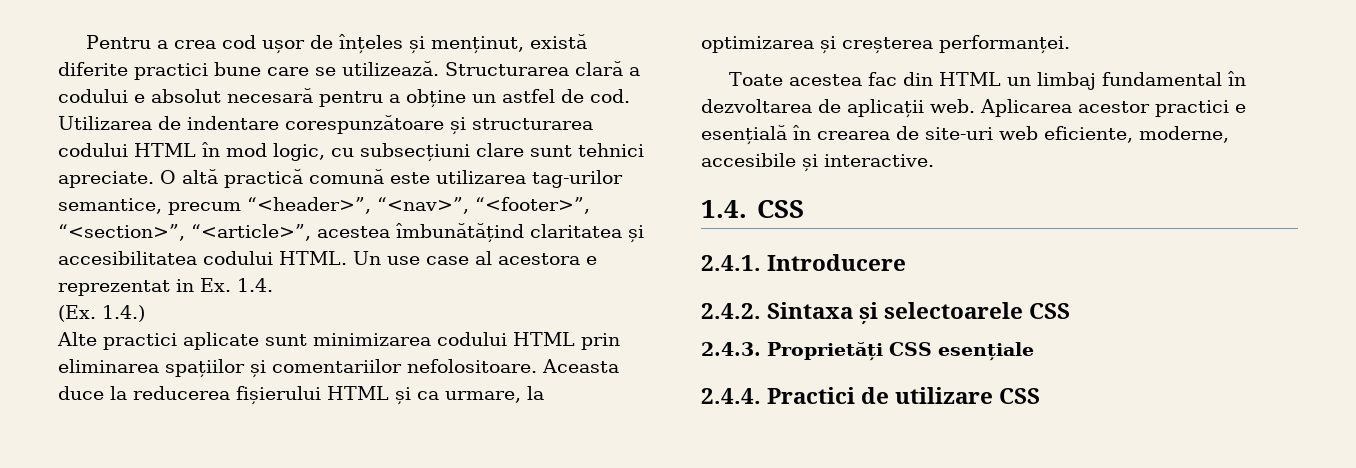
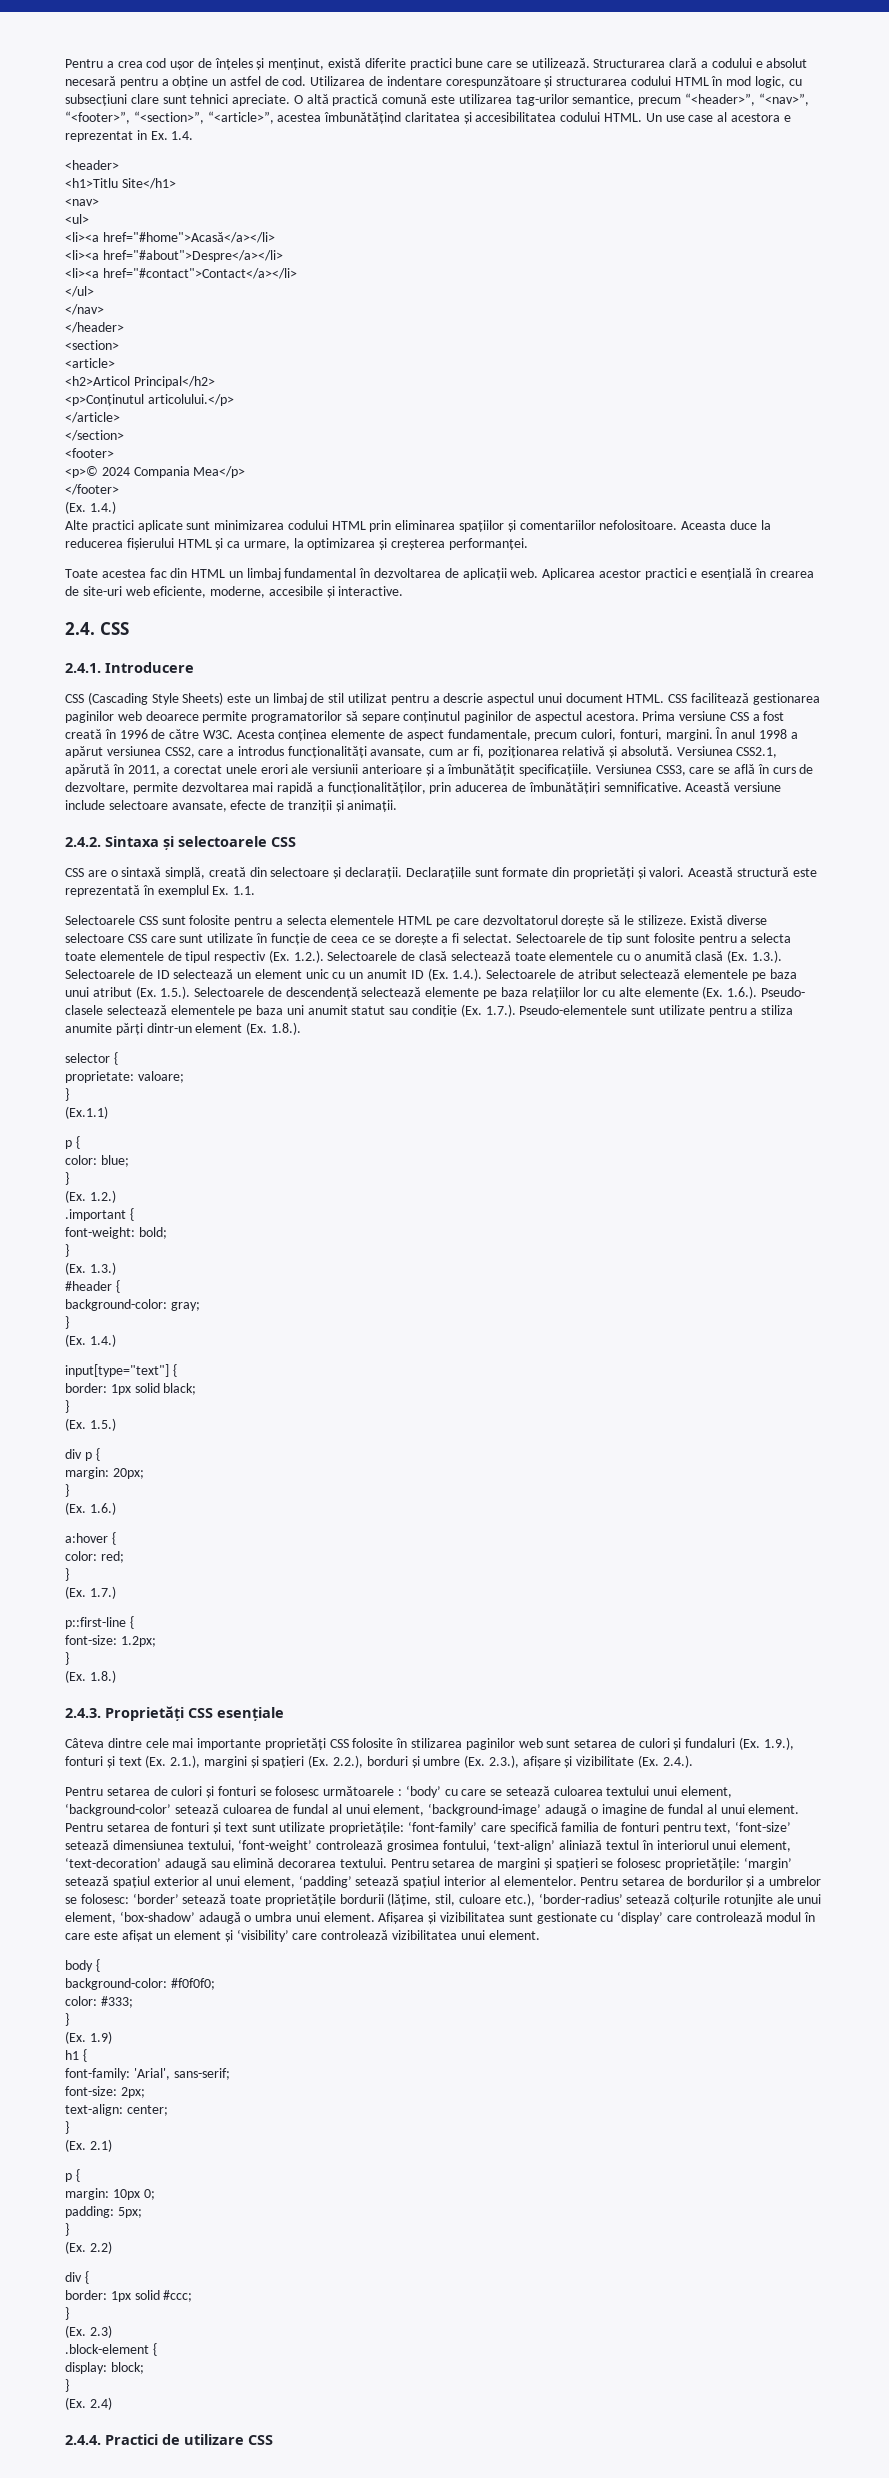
+ <header>
+ <h1>Titlu Site</h1>
+ <nav>
+ <ul>
+ <li><a href="#home">Acasă</a></li>
+ <li><a href="#about">Despre</a></li>
+ <li><a href="#contact">Contact</a></li>
+ </ul>
+ </nav>
+ </header>
+ <section>
+ <article>
+ <h2>Articol Principal</h2>
+ <p>Conținutul articolului.</p>
+ </article>
+ </section>
+ <footer>
+ <p>© 2024 Compania Mea</p>
+ </footer>
- 1.4. CSS
+ 2.4. CSS
+ CSS (Cascading Style Sheets) este un limbaj de stil utilizat pentru a descrie aspectul unui document HTML. CSS facilitează gestionarea paginilor web deoarece permite programatorilor să separe conținutul paginilor de aspectul acestora. Prima versiune CSS a fost creată în 1996 de către W3C. Acesta conținea elemente de aspect fundamentale, precum culori, fonturi, margini. În anul 1998 a apărut versiunea CSS2, care a introdus funcționalități avansate, cum ar fi, poziționarea relativă și absolută. Versiunea CSS2.1, apărută în 2011, a corectat unele erori ale versiunii anterioare și a îmbunătățit specificațiile. Versiunea CSS3, care se află în curs de dezvoltare, permite dezvoltarea mai rapidă a funcționalităților, prin aducerea de îmbunătățiri semnificative. Această versiune include selectoare avansate, efecte de tranziții și animații.
+ CSS are o sintaxă simplă, creată din selectoare și declarații. Declarațiile sunt formate din proprietăți și valori. Această structură este reprezentată în exemplul Ex. 1.1.
+ Selectoarele CSS sunt folosite pentru a selecta elementele HTML pe care dezvoltatorul dorește să le stilizeze. Există diverse selectoare CSS care sunt utilizate în funcție de ceea ce se dorește a fi selectat. Selectoarele de tip sunt folosite pentru a selecta toate elementele de tipul respectiv (Ex. 1.2.). Selectoarele de clasă selectează toate elementele cu o anumită clasă (Ex. 1.3.). Selectoarele de ID selectează un element unic cu un anumit ID (Ex. 1.4.). Selectoarele de atribut selectează elementele pe baza unui atribut (Ex. 1.5.). Selectoarele de descendență selectează elemente pe baza relațiilor lor cu alte elemente (Ex. 1.6.). Pseudo- clasele selectează elementele pe baza uni anumit statut sau condiție (Ex. 1.7.). Pseudo-elementele sunt utilizate pentru a stiliza anumite părți dintr-un element (Ex. 1.8.).
+ selector {
+ proprietate: valoare;
+ }
+ (Ex.1.1)
+ p {
+ color: blue;
+ }
+ (Ex. 1.2.)
+ .important {
+ font-weight: bold;
+ }
+ (Ex. 1.3.)
+ #header {
+ background-color: gray;
+ }
+ (Ex. 1.4.)
+ input[type="text"] {
+ border: 1px solid black;
+ }
+ (Ex. 1.5.)
+ div p {
+ margin: 20px;
+ }
+ (Ex. 1.6.)
+ a:hover {
+ color: red;
+ }
+ (Ex. 1.7.)
+ p::first-line {
+ font-size: 1.2px;
+ }
+ (Ex. 1.8.)
  2.4.3. Proprietăți CSS esențiale
+ Câteva dintre cele mai importante proprietăți CSS folosite în stilizarea paginilor web sunt setarea de culori și fundaluri (Ex. 1.9.), fonturi și text (Ex. 2.1.), margini și spațieri (Ex. 2.2.), borduri și umbre (Ex. 2.3.), afișare și vizibilitate (Ex. 2.4.).
+ Pentru setarea de culori și fonturi se folosesc următoarele : ‘body’ cu care se setează culoarea textului unui element, ‘background-color’ setează culoarea de fundal al unui element, ‘background-image’ adaugă o imagine de fundal al unui element. Pentru setarea de fonturi și text sunt utilizate proprietățile: ‘font-family’ care specifică familia de fonturi pentru text, ‘font-size’ setează dimensiunea textului, ‘font-weight’ controlează grosimea fontului, ‘text-align’ aliniază textul în interiorul unui element, ‘text-decoration’ adaugă sau elimină decorarea textului. Pentru setarea de margini și spațieri se folosesc proprietățile: ‘margin’ setează spațiul exterior al unui element, ‘padding’ setează spațiul interior al elementelor. Pentru setarea de bordurilor și a umbrelor se folosesc: ‘border’ setează toate proprietățile bordurii (lățime, stil, culoare etc.), ‘border-radius’ setează colțurile rotunjite ale unui element, ‘box-shadow’ adaugă o umbra unui element. Afișarea și vizibilitatea sunt gestionate cu ‘display’ care controlează modul în care este afișat un element și ‘visibility’ care controlează vizibilitatea unui element.
+ body {
+ background-color: #f0f0f0;
+ color: #333;
+ }
+ (Ex. 1.9)
+ h1 {
+ font-family: 'Arial', sans-serif;
+ font-size: 2px;
+ text-align: center;
+ }
+ (Ex. 2.1)
+ p {
+ margin: 10px 0;
+ padding: 5px;
+ }
+ (Ex. 2.2)
+ div {
+ border: 1px solid #ccc;
+ }
+ (Ex. 2.3)
+ .block-element {
+ display: block;
+ }
+ (Ex. 2.4)

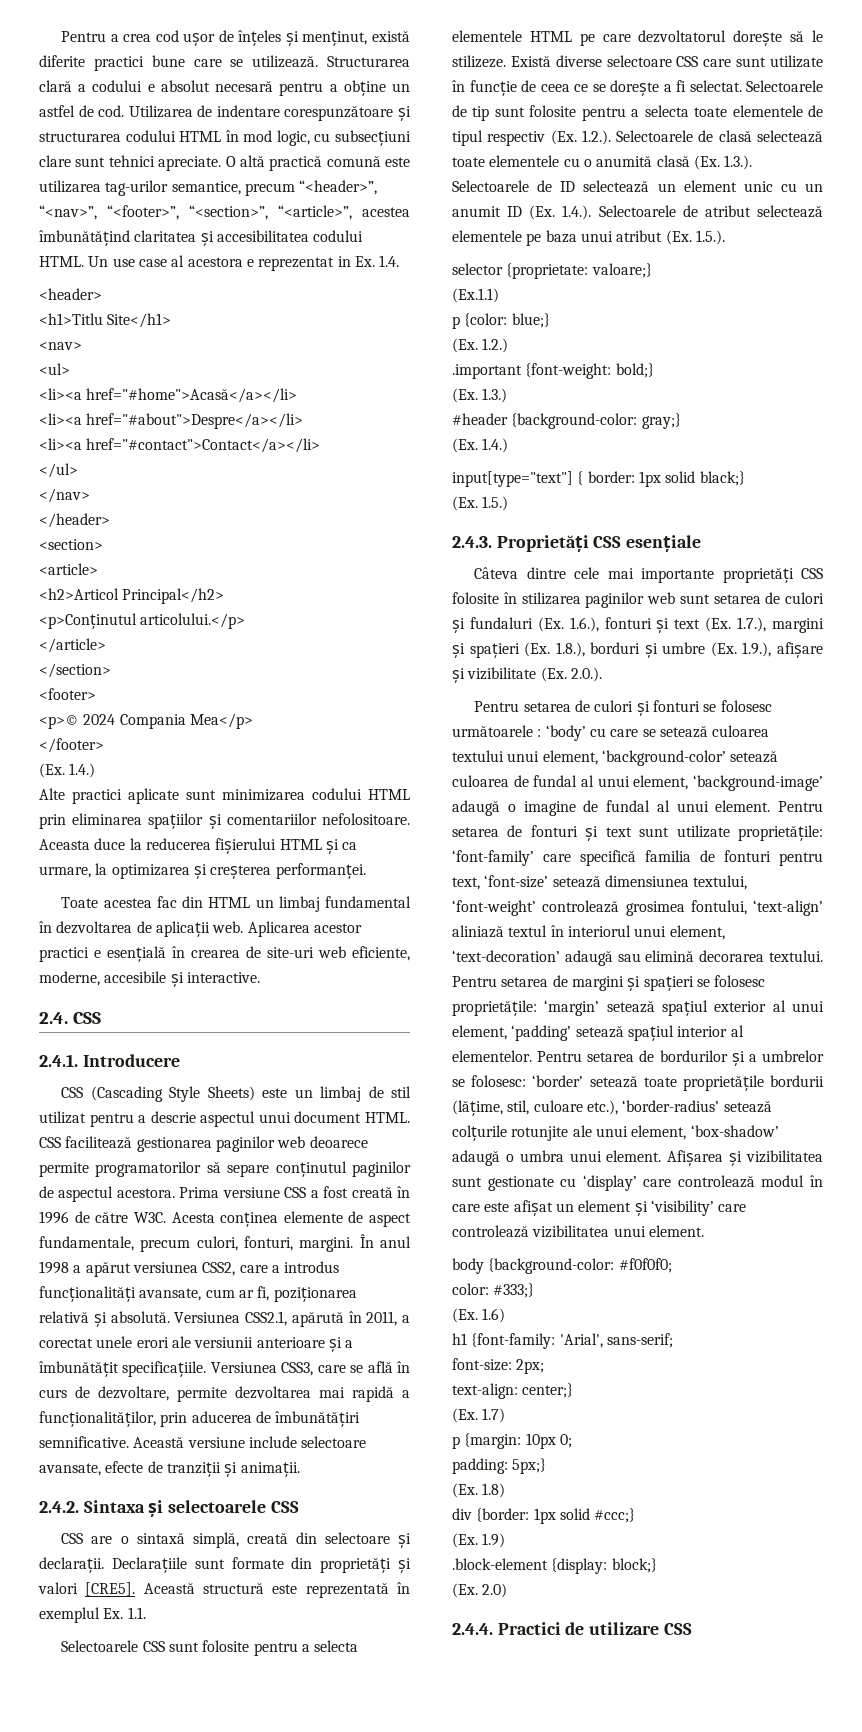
- Declarațiile sunt formate din proprietăți și valori.
+ Declarațiile sunt formate din proprietăți și valori [CRE5].
- Selectoarele de tip sunt folosite pentru a selecta toate elementele de tipul respectiv (Ex. 1.2.). Selectoarele de clasă selectează toate elementele cu o anumită clasă (Ex. 1.3.). Selectoarele de ID selectează un element unic cu un anumit ID (Ex. 1.4.). Selectoarele de atribut selectează elementele pe baza unui atribut (Ex. 1.5.). Selectoarele de descendență selectează elemente pe baza relațiilor lor cu alte elemente (Ex. 1.6.). Pseudo- clasele selectează elementele pe baza uni anumit statut sau condiție (Ex. 1.7.). Pseudo-elementele sunt utilizate pentru a stiliza anumite părți dintr-un element (Ex. 1.8.).
- selector {
- proprietate: valoare;
- }
+ Selectoarele de tip sunt folosite pentru a selecta toate elementele de tipul respectiv (Ex. 1.2.). Selectoarele de clasă selectează toate elementele cu o anumită clasă (Ex. 1.3.). Selectoarele de ID selectează un element unic cu un anumit ID (Ex. 1.4.). Selectoarele de atribut selectează elementele pe baza unui atribut (Ex. 1.5.).
+ selector {proprietate: valoare;}
  (Ex.1.1)
- p {
- color: blue;
- }
+ p {color: blue;}
- .important {
- font-weight: bold;
- }
+ .important {font-weight: bold;}
- #header {
- background-color: gray;
- }
+ #header {background-color: gray;}
- input[type="text"] {
- border: 1px solid black;
- }
+ input[type="text"] { border: 1px solid black;}
- div p {
- margin: 20px;
- }
- (Ex. 1.6.)
- a:hover {
- color: red;
- }
- (Ex. 1.7.)
- p::first-line {
- font-size: 1.2px;
- }
- (Ex. 1.8.)
- Câteva dintre cele mai importante proprietăți CSS folosite în stilizarea paginilor web sunt setarea de culori și fundaluri (Ex. 1.9.), fonturi și text (Ex. 2.1.), margini și spațieri (Ex. 2.2.), borduri și umbre (Ex. 2.3.), afișare și vizibilitate (Ex. 2.4.).
+ Câteva dintre cele mai importante proprietăți CSS folosite în stilizarea paginilor web sunt setarea de culori și fundaluri (Ex. 1.6.), fonturi și text (Ex. 1.7.), margini și spațieri (Ex. 1.8.), borduri și umbre (Ex. 1.9.), afișare și vizibilitate (Ex. 2.0.).
- body {
- background-color: #f0f0f0;
+ body {background-color: #f0f0f0;
- color: #333;
- }
- (Ex. 1.9)
+ color: #333;}
+ (Ex. 1.6)
- h1 {
- font-family: 'Arial', sans-serif;
+ h1 {font-family: 'Arial', sans-serif;
- text-align: center;
- }
- (Ex. 2.1)
- p {
- margin: 10px 0;
+ text-align: center;}
+ (Ex. 1.7)
+ p {margin: 10px 0;
- padding: 5px;
- }
- (Ex. 2.2)
- div {
- border: 1px solid #ccc;
- }
- (Ex. 2.3)
+ padding: 5px;}
+ (Ex. 1.8)
+ div {border: 1px solid #ccc;}
+ (Ex. 1.9)
- .block-element {
- display: block;
- }
- (Ex. 2.4)
+ .block-element {display: block;}
+ (Ex. 2.0)

